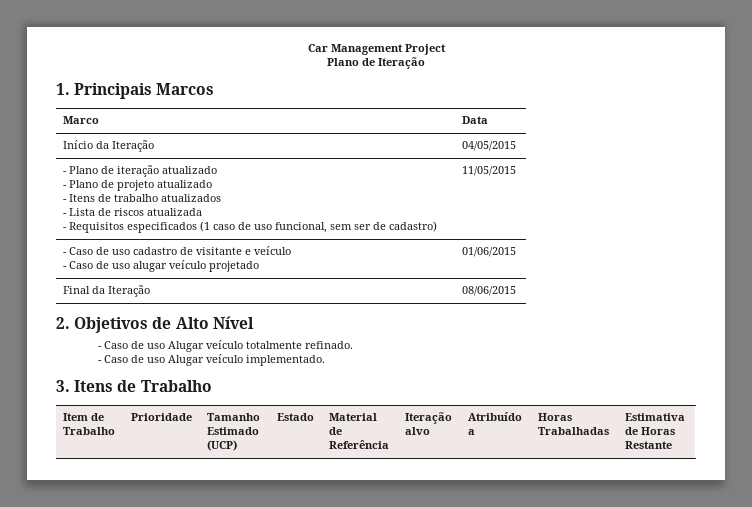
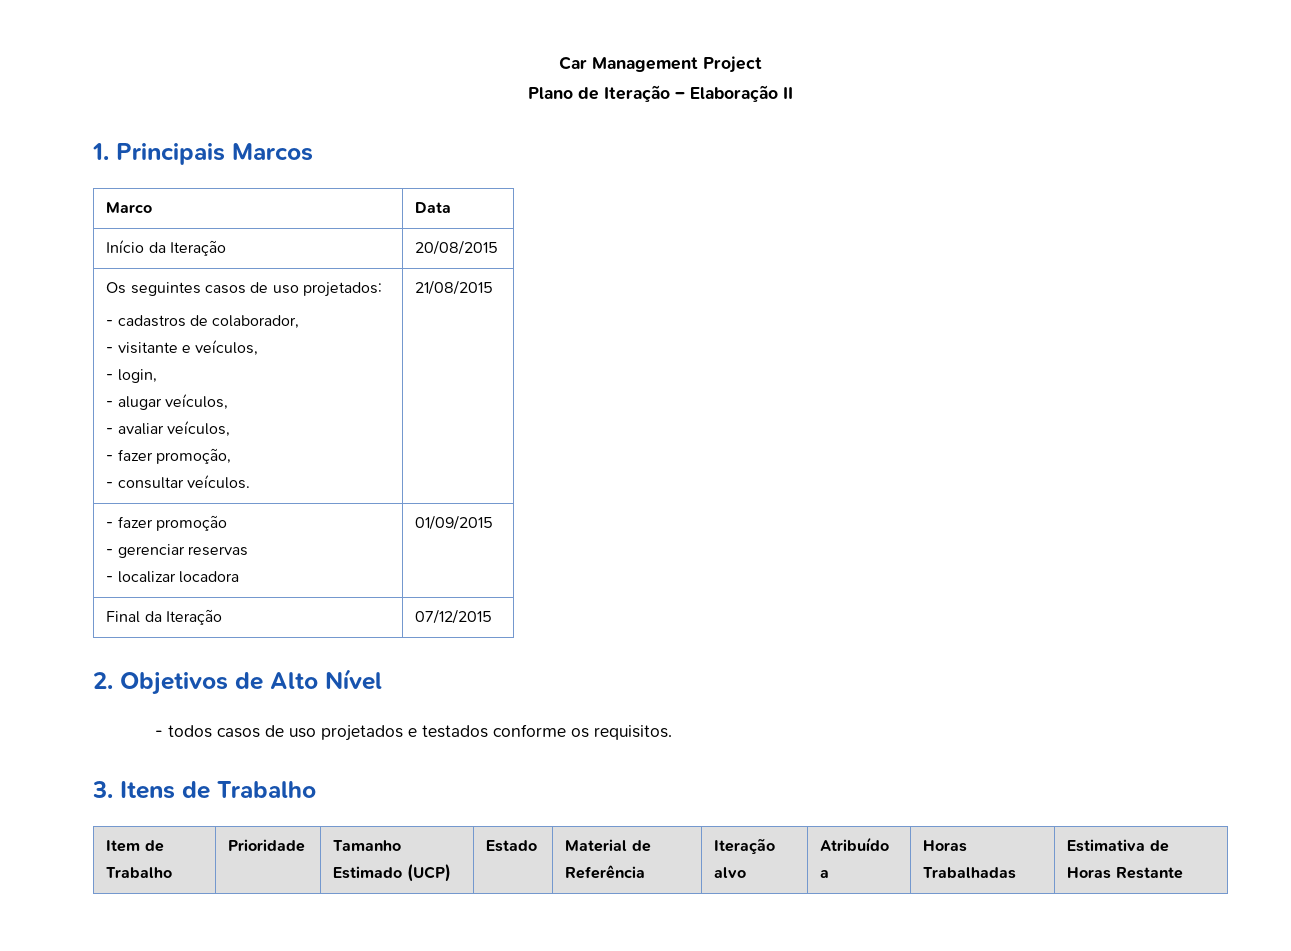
- Plano de Iteração
+ Plano de Iteração – Elaboração II
- Início da Iteração | 04/05/2015
- - Plano de iteração atualizado
- - Plano de projeto atualizado
- - Itens de trabalho atualizados
- - Lista de riscos atualizada
- - Requisitos especificados (1 caso de uso funcional, sem ser de cadastro) | 11/05/2015
- - Caso de uso cadastro de visitante e veículo
- - Caso de uso alugar veículo projetado | 01/06/2015
+ Início da Iteração | 20/08/2015
+ Os seguintes casos de uso projetados:
+ - cadastros de colaborador,
+ - visitante e veículos,
+ - login,
+ - alugar veículos,
+ - avaliar veículos,
+ - fazer promoção,
+ - consultar veículos. | 21/08/2015
+ - fazer promoção
+ - gerenciar reservas
+ - localizar locadora | 01/09/2015
- Final da Iteração | 08/06/2015
+ Final da Iteração | 07/12/2015
- - Caso de uso Alugar veículo totalmente refinado.
- - Caso de uso Alugar veículo implementado.
+ - todos casos de uso projetados e testados conforme os requisitos.

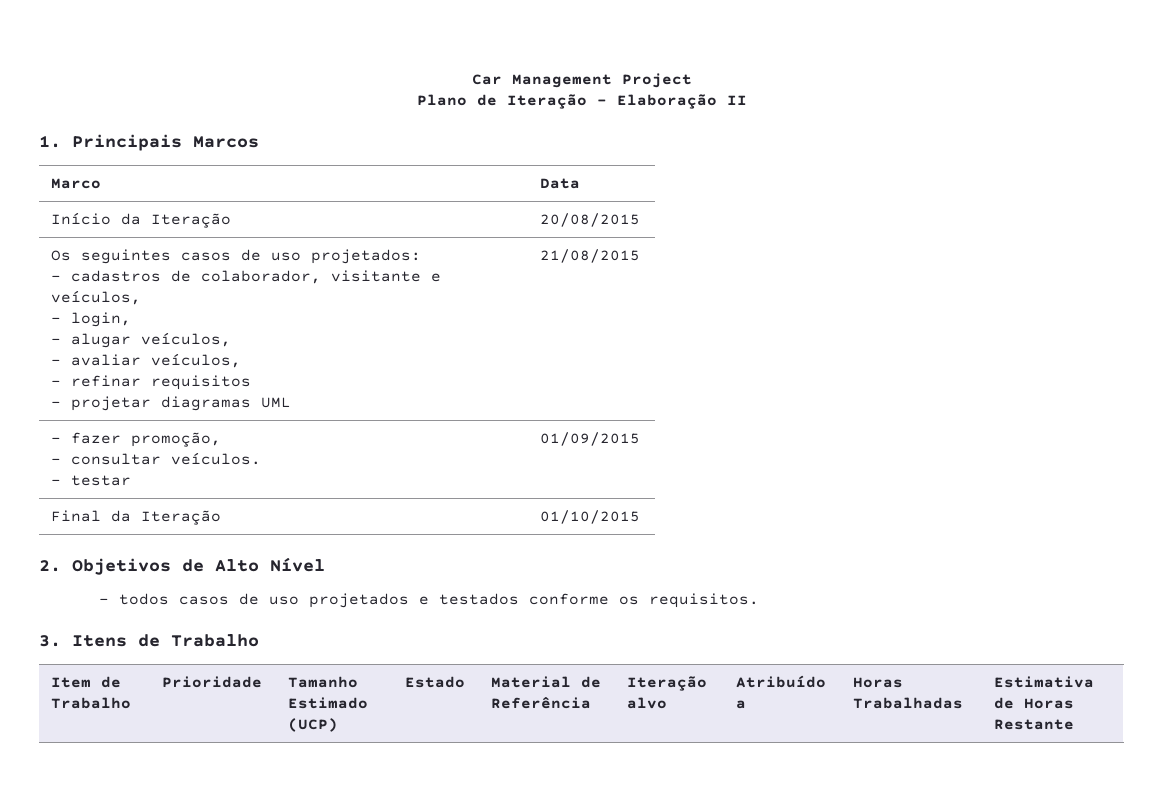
  Os seguintes casos de uso projetados:
- - cadastros de colaborador,
- - visitante e veículos,
+ - cadastros de colaborador, visitante e veículos,
  - login,
  - alugar veículos,
  - avaliar veículos,
+ - refinar requisitos
+ - projetar diagramas UML | 21/08/2015
  - fazer promoção,
- - consultar veículos. | 21/08/2015
- - fazer promoção
- - gerenciar reservas
- - localizar locadora | 01/09/2015
+ - consultar veículos.
+ - testar | 01/09/2015
- Final da Iteração | 07/12/2015
+ Final da Iteração | 01/10/2015

